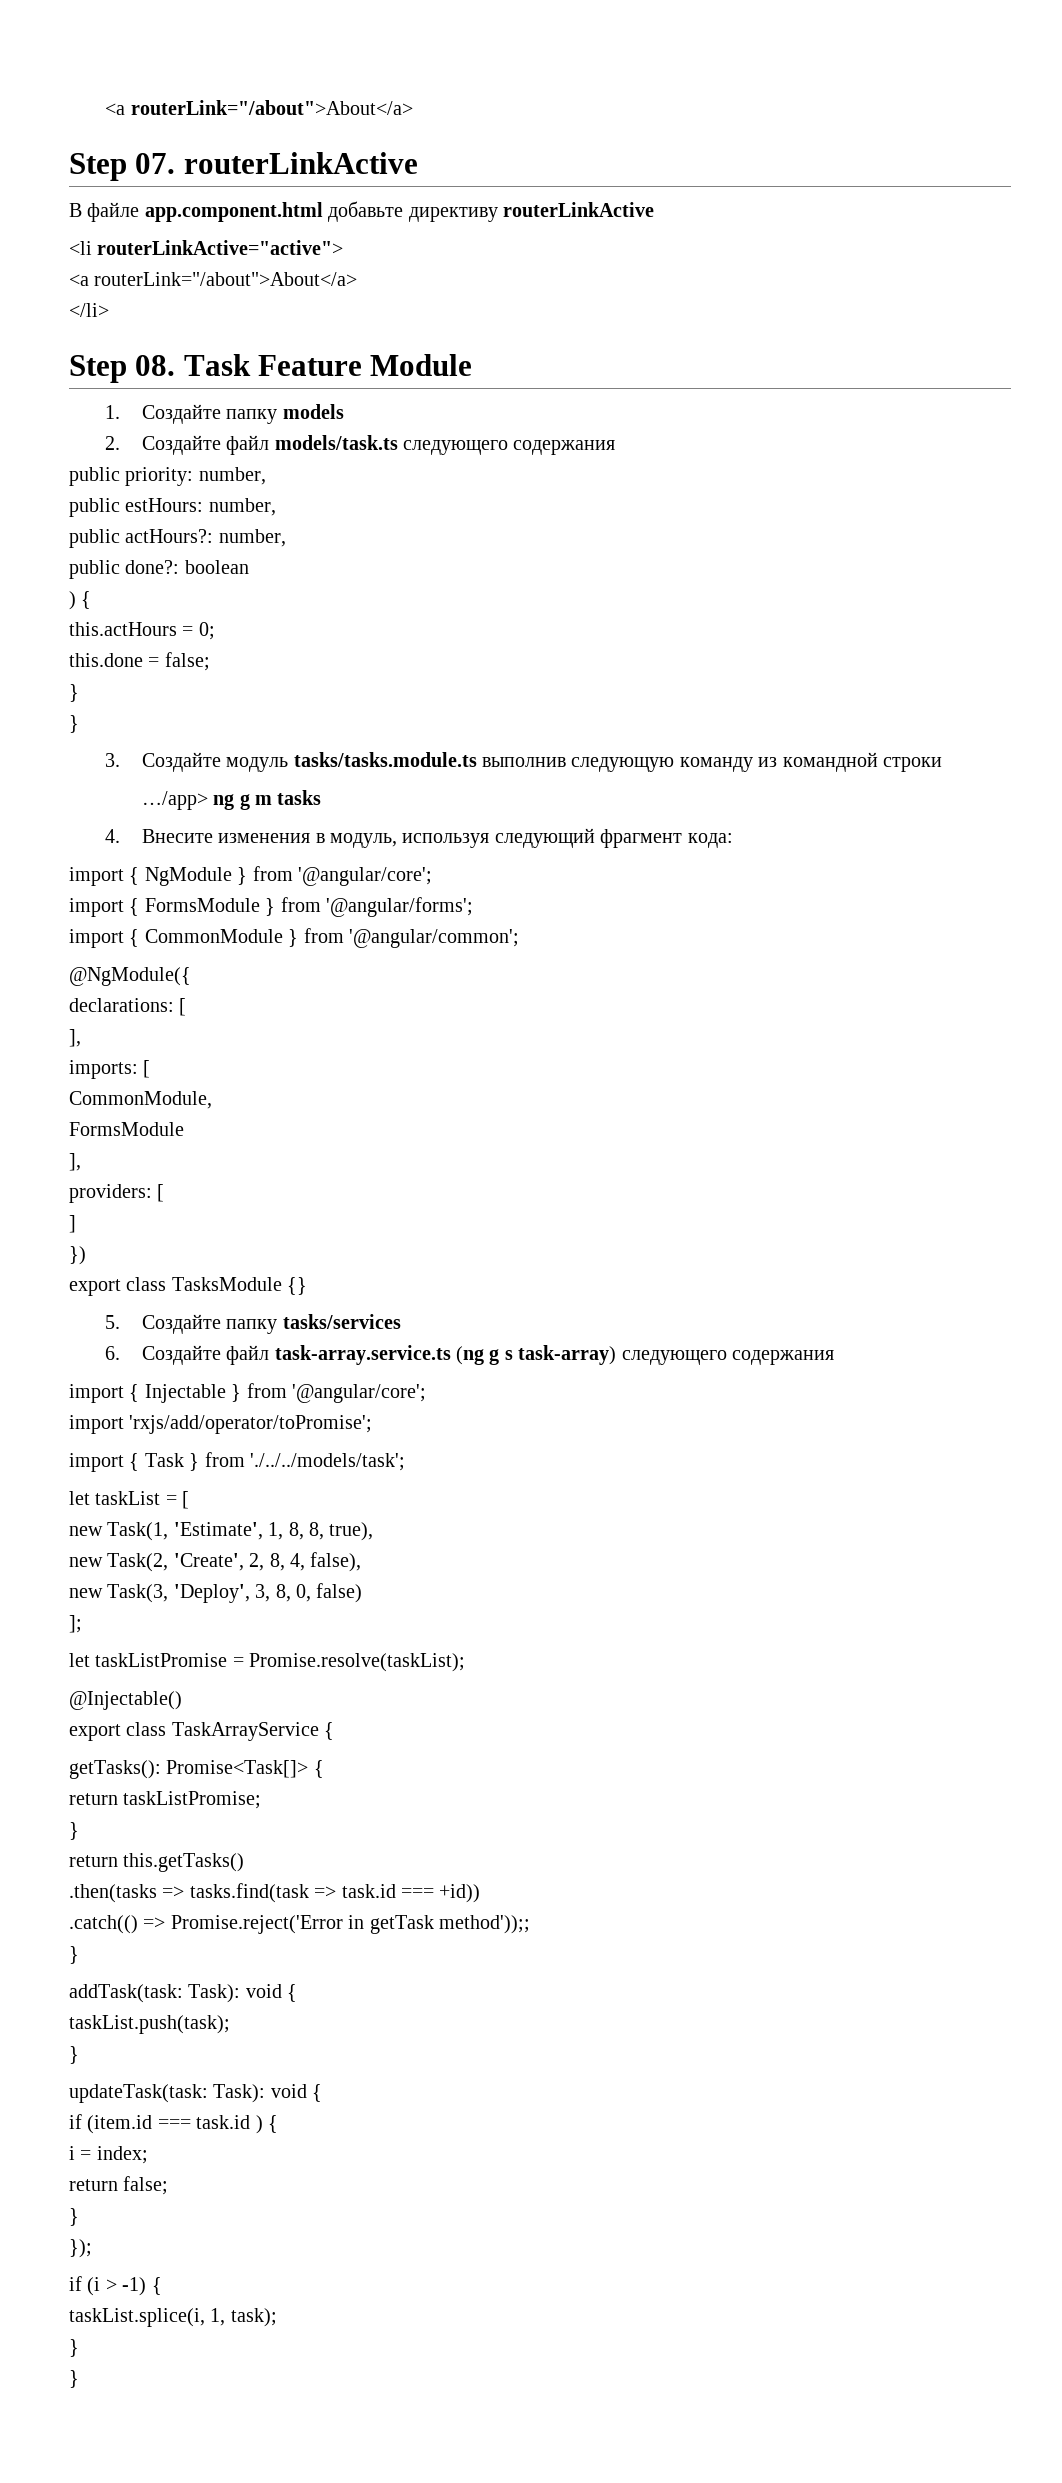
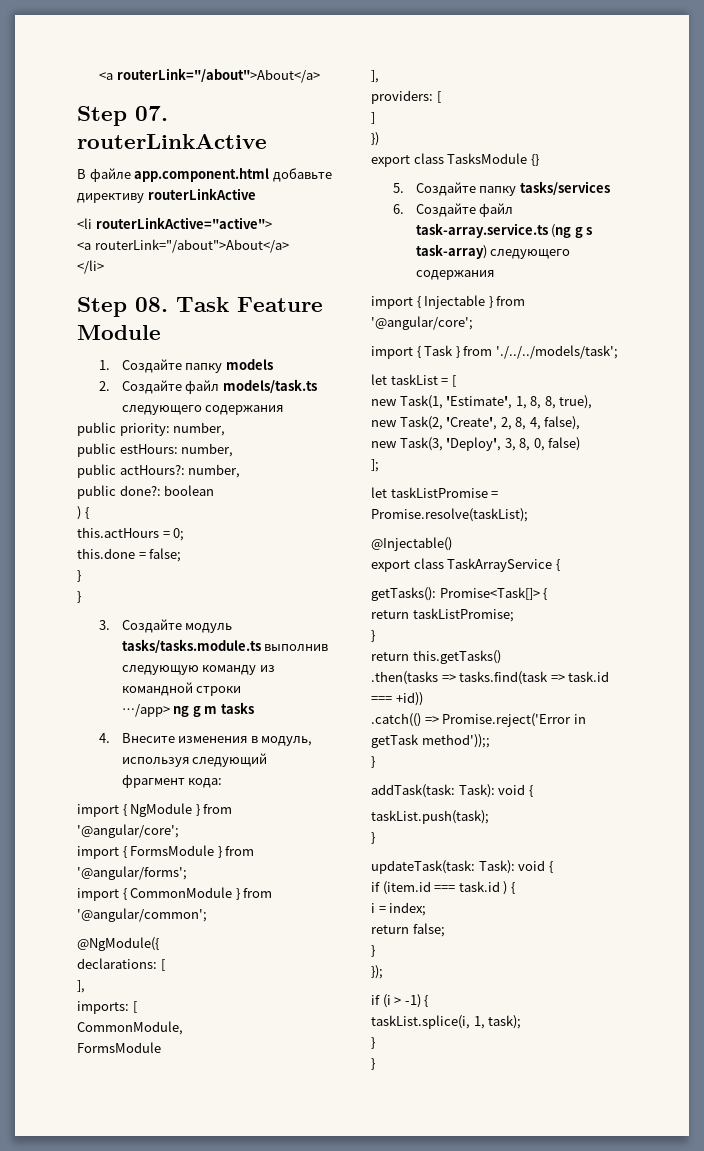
- import 'rxjs/add/operator/toPromise';

